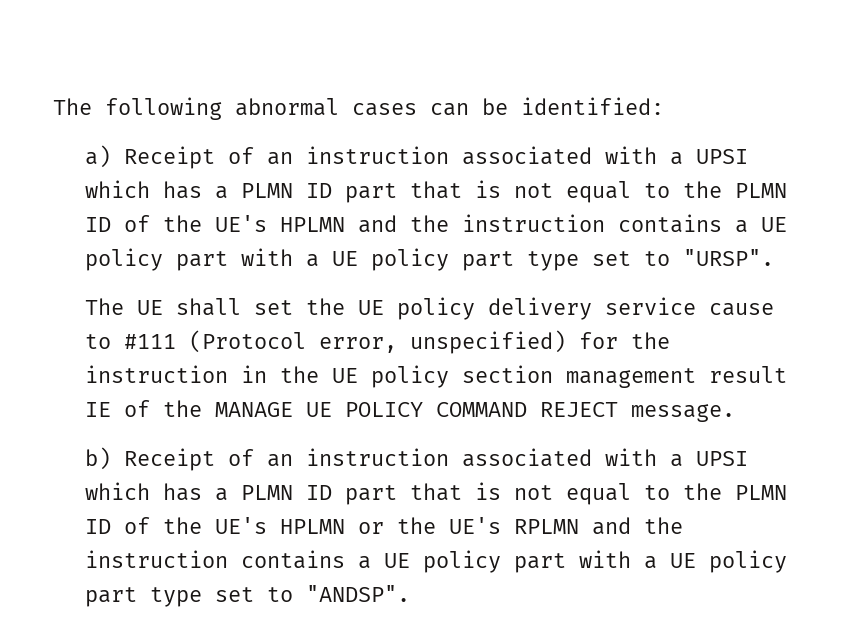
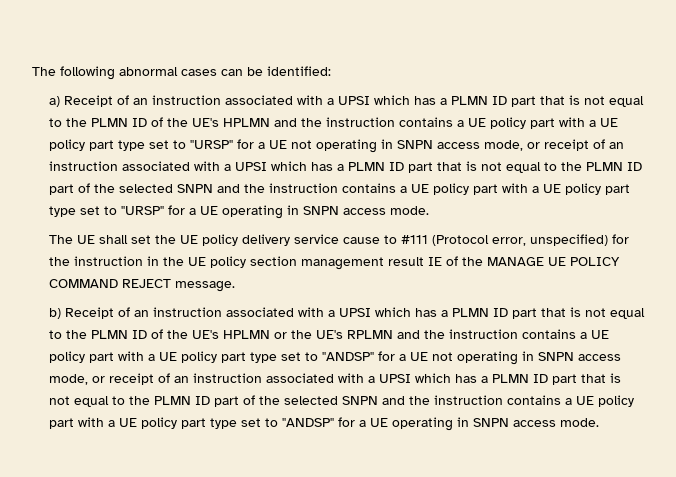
- a) Receipt of an instruction associated with a UPSI which has a PLMN ID part that is not equal to the PLMN ID of the UE's HPLMN and the instruction contains a UE policy part with a UE policy part type set to "URSP".
+ a) Receipt of an instruction associated with a UPSI which has a PLMN ID part that is not equal to the PLMN ID of the UE's HPLMN and the instruction contains a UE policy part with a UE policy part type set to "URSP" for a UE not operating in SNPN access mode, or receipt of an instruction associated with a UPSI which has a PLMN ID part that is not equal to the PLMN ID part of the selected SNPN and the instruction contains a UE policy part with a UE policy part type set to "URSP" for a UE operating in SNPN access mode.
- b) Receipt of an instruction associated with a UPSI which has a PLMN ID part that is not equal to the PLMN ID of the UE's HPLMN or the UE's RPLMN and the instruction contains a UE policy part with a UE policy part type set to "ANDSP".
+ b) Receipt of an instruction associated with a UPSI which has a PLMN ID part that is not equal to the PLMN ID of the UE's HPLMN or the UE's RPLMN and the instruction contains a UE policy part with a UE policy part type set to "ANDSP" for a UE not operating in SNPN access mode, or receipt of an instruction associated with a UPSI which has a PLMN ID part that is not equal to the PLMN ID part of the selected SNPN and the instruction contains a UE policy part with a UE policy part type set to "ANDSP" for a UE operating in SNPN access mode.

